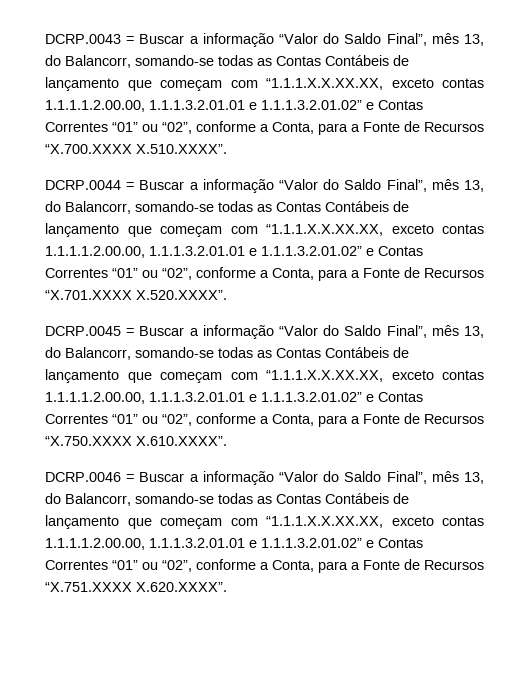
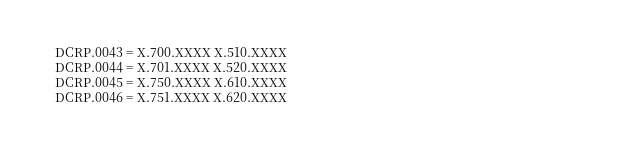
- DCRP.0043 = Buscar a informação “Valor do Saldo Final”, mês 13, do Balancorr, somando-se todas as Contas Contábeis de lançamento que começam com “1.1.1.X.X.XX.XX, exceto contas 1.1.1.1.2.00.00, 1.1.1.3.2.01.01 e 1.1.1.3.2.01.02” e Contas Correntes “01” ou “02”, conforme a Conta, para a Fonte de Recursos “X.700.XXXX X.510.XXXX”.
- DCRP.0044 = Buscar a informação “Valor do Saldo Final”, mês 13, do Balancorr, somando-se todas as Contas Contábeis de lançamento que começam com “1.1.1.X.X.XX.XX, exceto contas 1.1.1.1.2.00.00, 1.1.1.3.2.01.01 e 1.1.1.3.2.01.02” e Contas Correntes “01” ou “02”, conforme a Conta, para a Fonte de Recursos “X.701.XXXX X.520.XXXX”.
- DCRP.0045 = Buscar a informação “Valor do Saldo Final”, mês 13, do Balancorr, somando-se todas as Contas Contábeis de lançamento que começam com “1.1.1.X.X.XX.XX, exceto contas 1.1.1.1.2.00.00, 1.1.1.3.2.01.01 e 1.1.1.3.2.01.02” e Contas Correntes “01” ou “02”, conforme a Conta, para a Fonte de Recursos “X.750.XXXX X.610.XXXX”.
- DCRP.0046 = Buscar a informação “Valor do Saldo Final”, mês 13, do Balancorr, somando-se todas as Contas Contábeis de lançamento que começam com “1.1.1.X.X.XX.XX, exceto contas 1.1.1.1.2.00.00, 1.1.1.3.2.01.01 e 1.1.1.3.2.01.02” e Contas Correntes “01” ou “02”, conforme a Conta, para a Fonte de Recursos “X.751.XXXX X.620.XXXX”.
+ DCRP.0043 = X.700.XXXX X.510.XXXX
+ DCRP.0044 = X.701.XXXX X.520.XXXX
+ DCRP.0045 = X.750.XXXX X.610.XXXX
+ DCRP.0046 = X.751.XXXX X.620.XXXX

